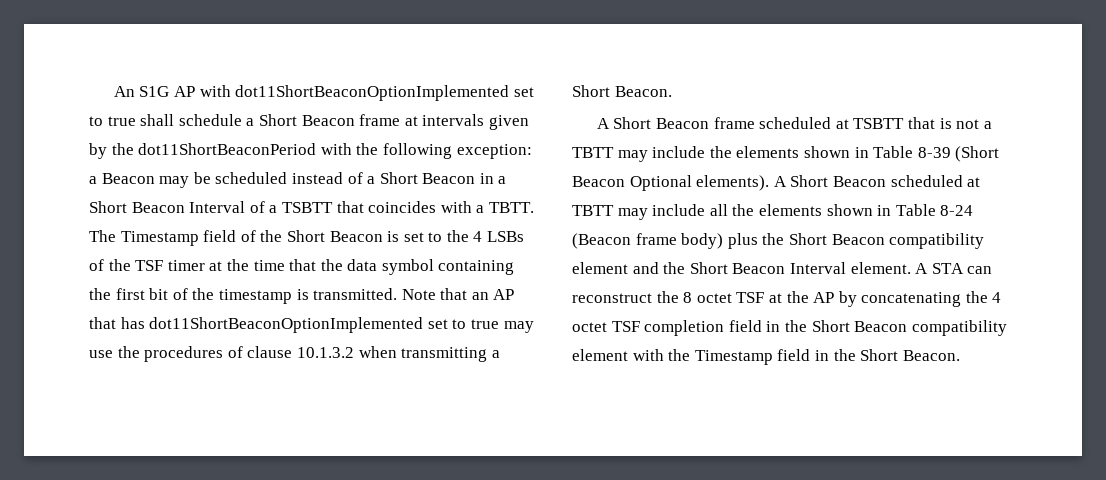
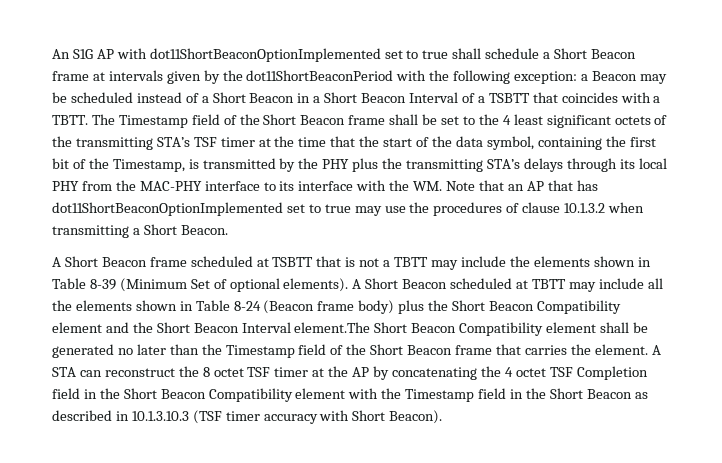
- The Timestamp field of the Short Beacon is set to the 4 LSBs of the TSF timer at the time that the data symbol containing the first bit of the timestamp is transmitted. Note that an AP that has dot11ShortBeaconOptionImplemented set to true may use the procedures of clause 10.1.3.2 when transmitting a Short Beacon.
+ The Timestamp field of the Short Beacon frame shall be set to the 4 least significant octets of the transmitting STA’s TSF timer at the time that the start of the data symbol, containing the first bit of the Timestamp, is transmitted by the PHY plus the transmitting STA’s delays through its local PHY from the MAC-PHY interface to its interface with the WM. Note that an AP that has dot11ShortBeaconOptionImplemented set to true may use the procedures of clause 10.1.3.2 when transmitting a Short Beacon.
- A Short Beacon frame scheduled at TSBTT that is not a TBTT may include the elements shown in Table 8-39 (Short Beacon Optional elements).
+ A Short Beacon frame scheduled at TSBTT that is not a TBTT may include the elements shown in Table 8-39 (Minimum Set of optional elements).
- A Short Beacon scheduled at TBTT may include all the elements shown in Table 8-24 (Beacon frame body) plus the Short Beacon compatibility element and the Short Beacon Interval element.
+ A Short Beacon scheduled at TBTT may include all the elements shown in Table 8-24 (Beacon frame body) plus the Short Beacon Compatibility element and the Short Beacon Interval element.The Short Beacon Compatibility element shall be generated no later than the Timestamp field of the Short Beacon frame that carries the element.
- A STA can reconstruct the 8 octet TSF at the AP by concatenating the 4 octet TSF completion field in the Short Beacon compatibility element with the Timestamp field in the Short Beacon.
+ A STA can reconstruct the 8 octet TSF timer at the AP by concatenating the 4 octet TSF Completion field in the Short Beacon Compatibility element with the Timestamp field in the Short Beacon as described in 10.1.3.10.3 (TSF timer accuracy with Short Beacon).

